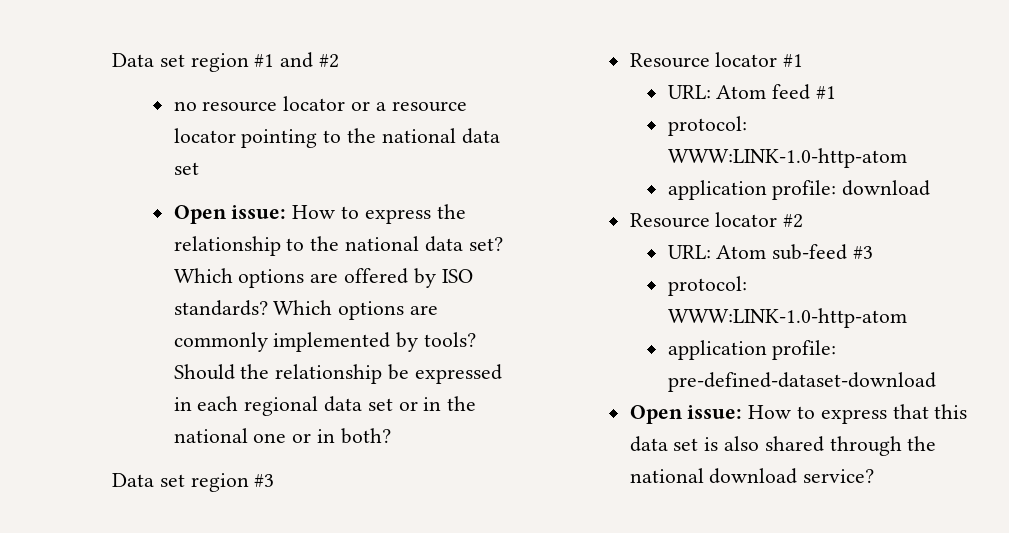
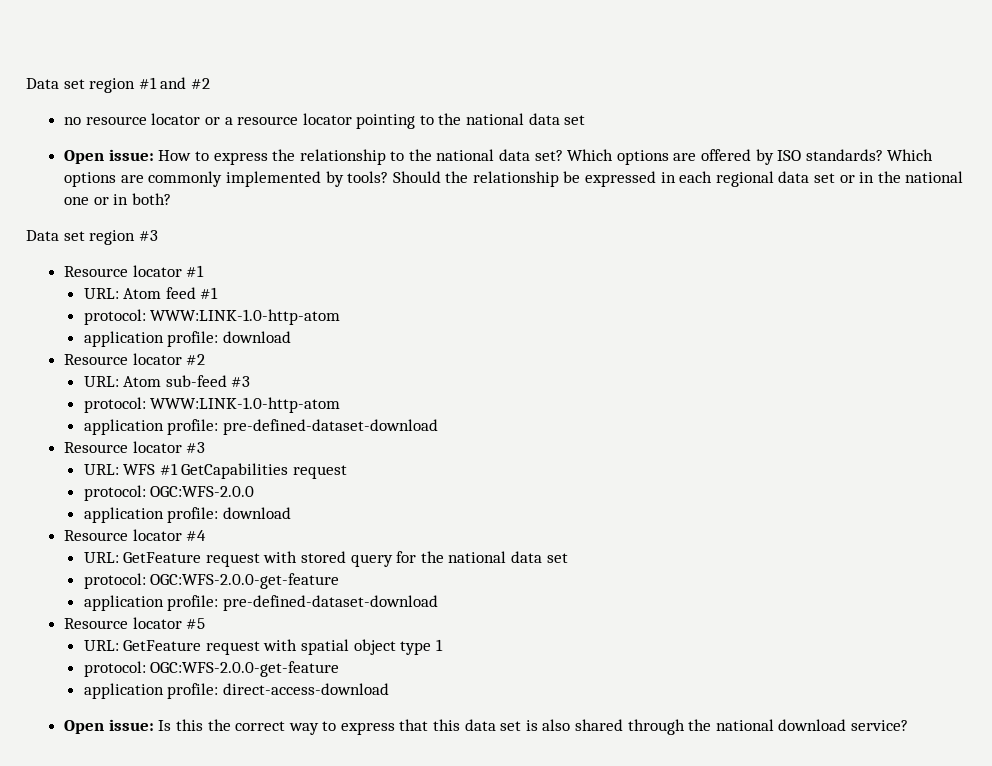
- Open issue: How to express that this data set is also shared through the national download service?
+ Resource locator #3
+ URL: WFS #1 GetCapabilities request
+ protocol: OGC:WFS-2.0.0
+ application profile: download
+ Resource locator #4
+ URL: GetFeature request with stored query for the national data set
+ protocol: OGC:WFS-2.0.0-get-feature
+ application profile: pre-defined-dataset-download
+ Resource locator #5
+ URL: GetFeature request with spatial object type 1
+ protocol: OGC:WFS-2.0.0-get-feature
+ application profile: direct-access-download
+ Open issue: Is this the correct way to express that this data set is also shared through the national download service?

